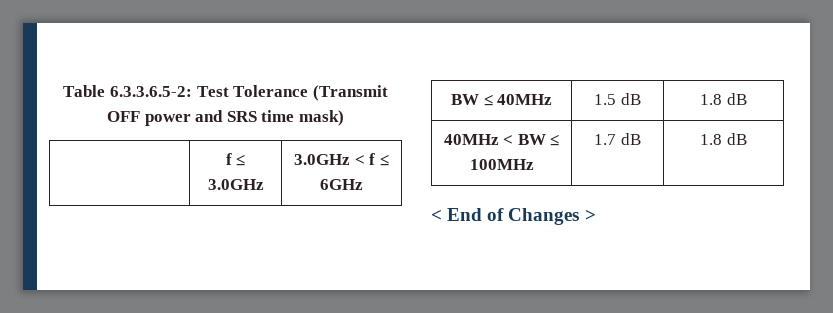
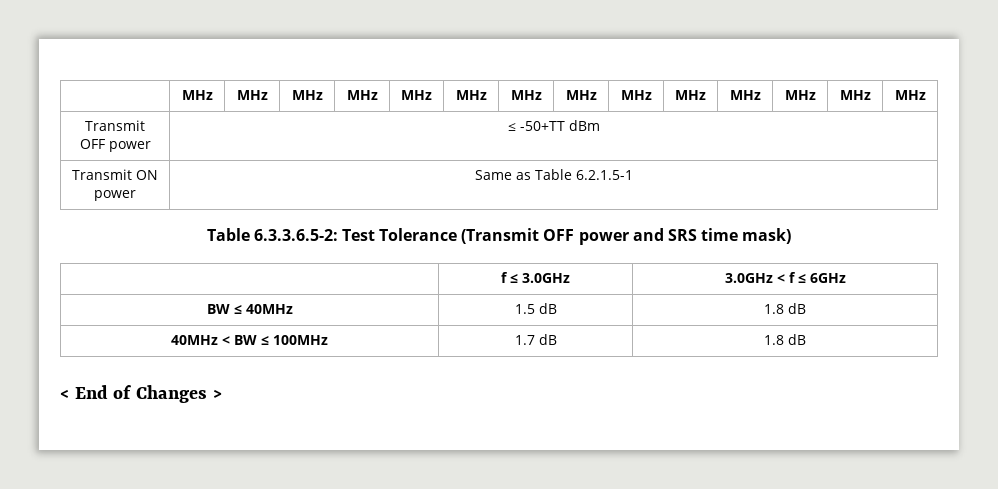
+ | MHz | MHz | MHz | MHz | MHz | MHz | MHz | MHz | MHz | MHz | MHz | MHz | MHz | MHz
+ Transmit OFF power | ≤ -50+TT dBm
+ Transmit ON power | Same as Table 6.2.1.5-1

